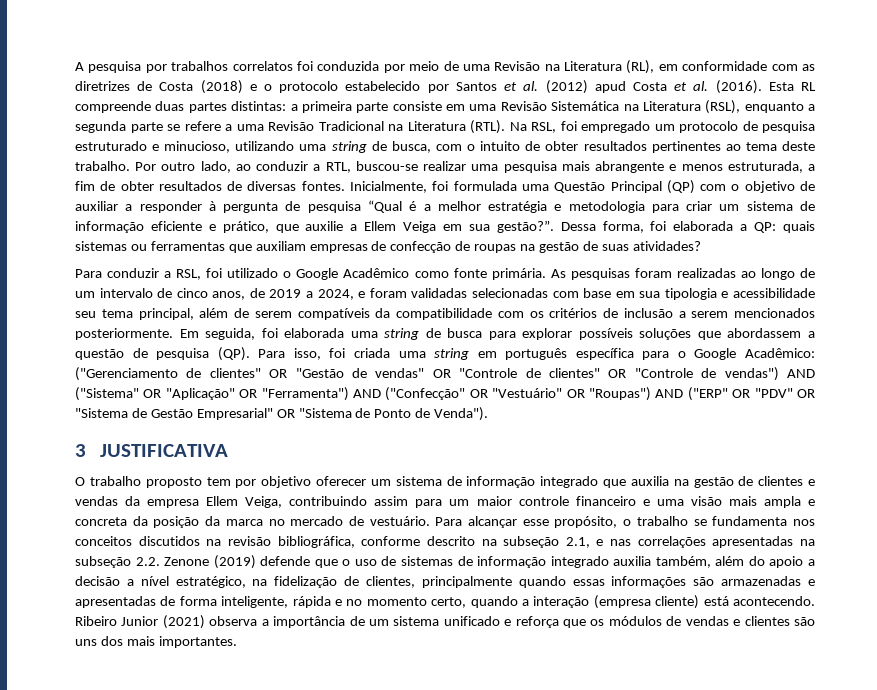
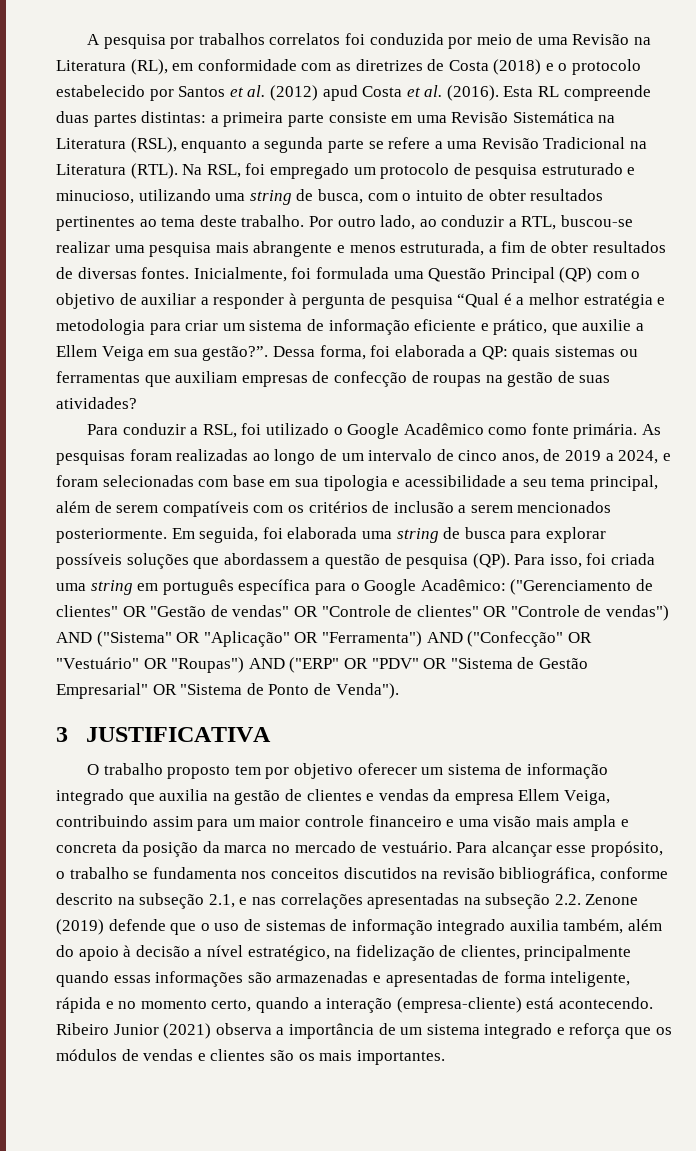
- As pesquisas foram realizadas ao longo de um intervalo de cinco anos, de 2019 a 2024, e foram validadas selecionadas com base em sua tipologia e acessibilidade seu tema principal, além de serem compatíveis da compatibilidade com os critérios de inclusão a serem mencionados posteriormente.
+ As pesquisas foram realizadas ao longo de um intervalo de cinco anos, de 2019 a 2024, e foram selecionadas com base em sua tipologia e acessibilidade a seu tema principal, além de serem compatíveis com os critérios de inclusão a serem mencionados posteriormente.
- Para alcançar esse propósito, o trabalho se fundamenta nos conceitos discutidos na revisão bibliográfica, conforme descrito na subseção 2.1, e nas correlações apresentadas na subseção 2.2. Zenone (2019) defende que o uso de sistemas de informação integrado auxilia também, além do apoio a decisão a nível estratégico, na fidelização de clientes, principalmente quando essas informações são armazenadas e apresentadas de forma inteligente, rápida e no momento certo, quando a interação (empresa cliente) está acontecendo.
+ Para alcançar esse propósito, o trabalho se fundamenta nos conceitos discutidos na revisão bibliográfica, conforme descrito na subseção 2.1, e nas correlações apresentadas na subseção 2.2. Zenone (2019) defende que o uso de sistemas de informação integrado auxilia também, além do apoio à decisão a nível estratégico, na fidelização de clientes, principalmente quando essas informações são armazenadas e apresentadas de forma inteligente, rápida e no momento certo, quando a interação (empresa-cliente) está acontecendo.
- Ribeiro Junior (2021) observa a importância de um sistema unificado e reforça que os módulos de vendas e clientes são uns dos mais importantes.
+ Ribeiro Junior (2021) observa a importância de um sistema integrado e reforça que os módulos de vendas e clientes são os mais importantes.

